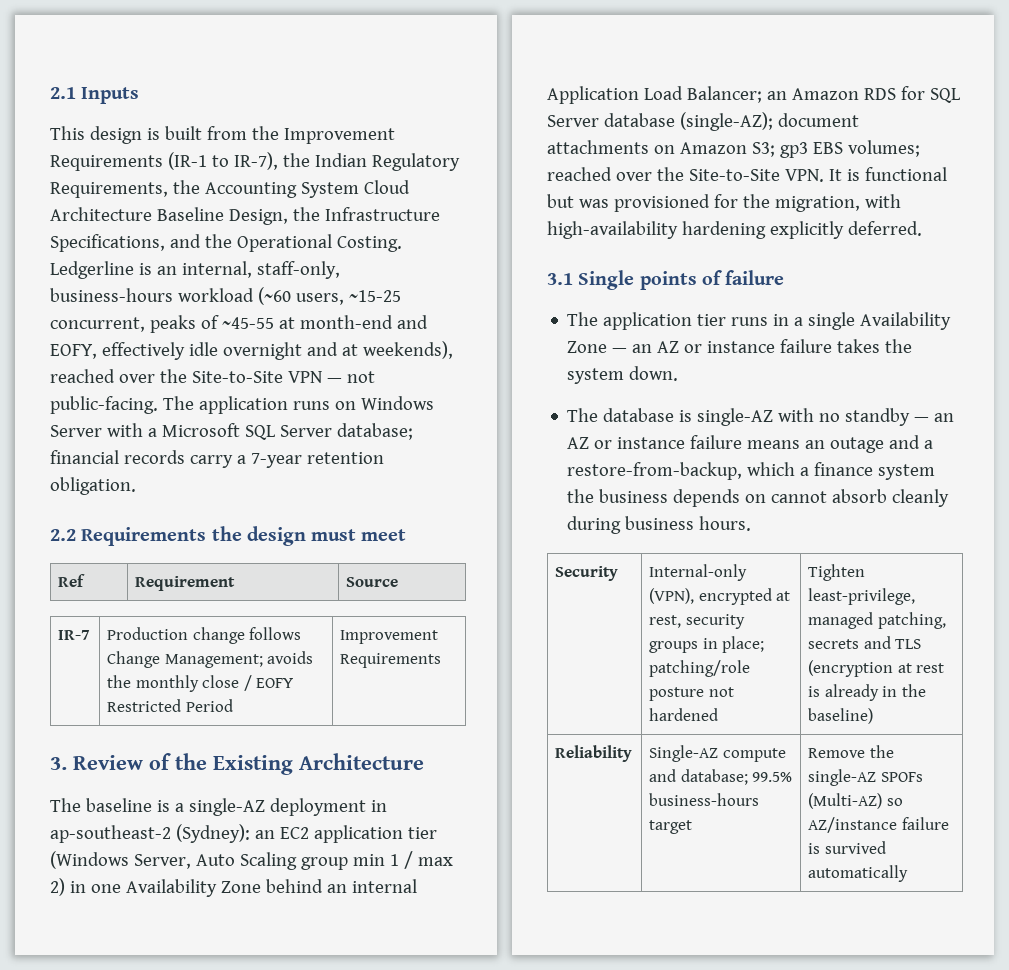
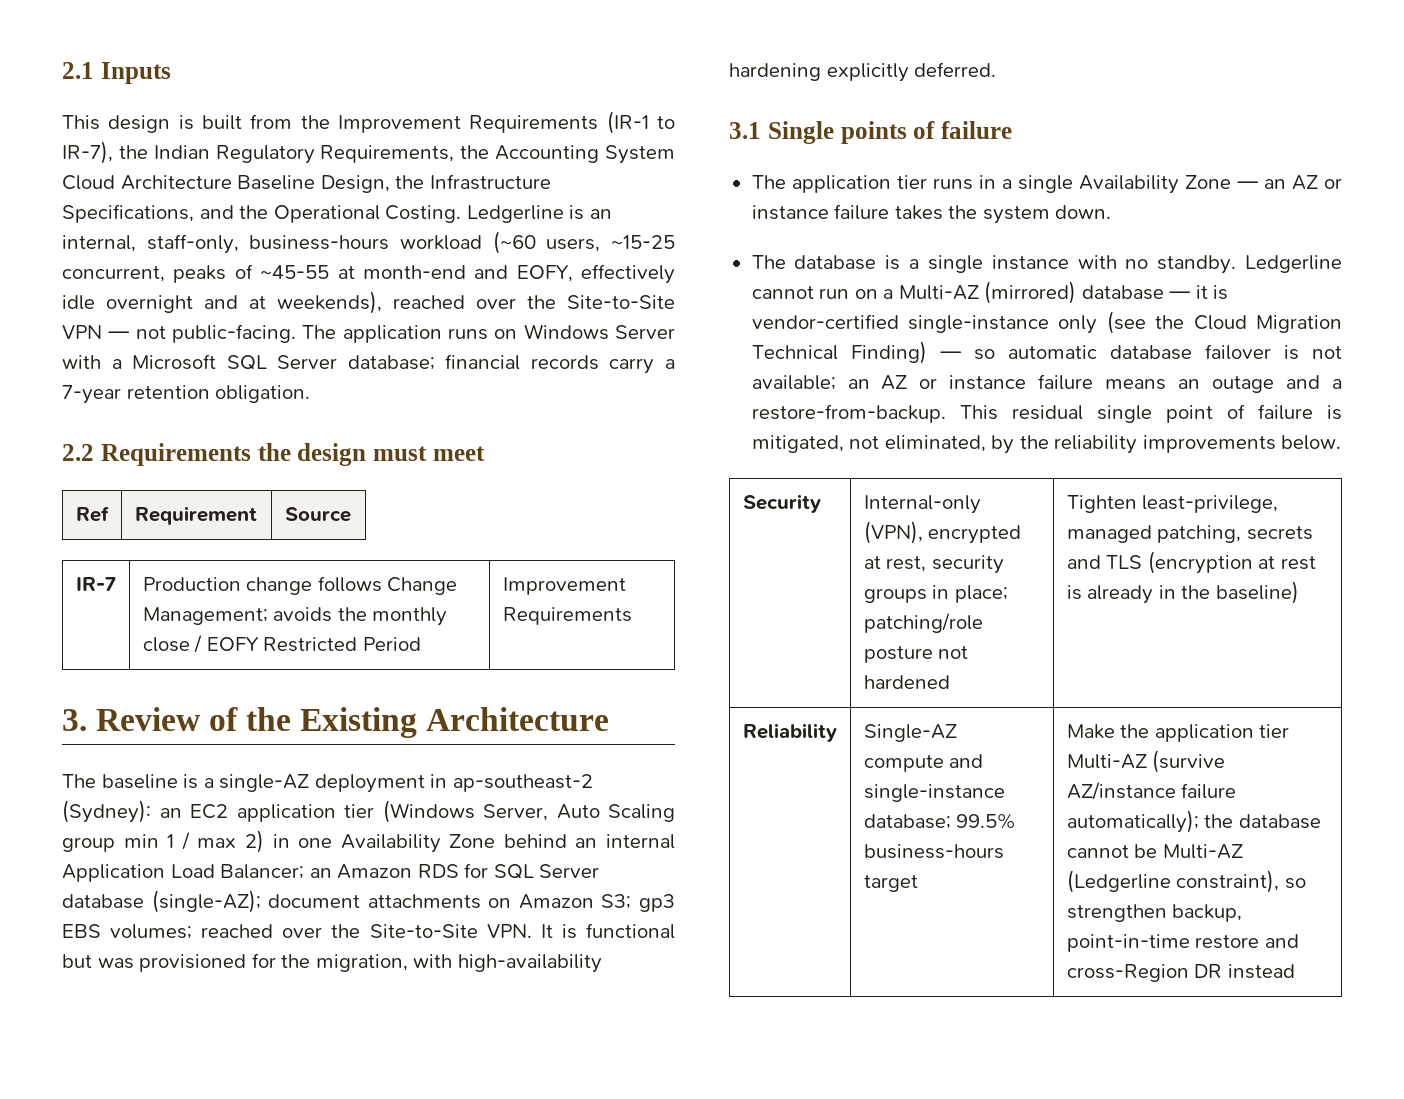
- The database is single-AZ with no standby — an AZ or instance failure means an outage and a restore-from-backup, which a finance system the business depends on cannot absorb cleanly during business hours.
+ The database is a single instance with no standby. Ledgerline cannot run on a Multi-AZ (mirrored) database — it is vendor-certified single-instance only (see the Cloud Migration Technical Finding) — so automatic database failover is not available; an AZ or instance failure means an outage and a restore-from-backup. This residual single point of failure is mitigated, not eliminated, by the reliability improvements below.
- Reliability | Single-AZ compute and database; 99.5% business-hours target | Remove the single-AZ SPOFs (Multi-AZ) so AZ/instance failure is survived automatically
+ Reliability | Single-AZ compute and single-instance database; 99.5% business-hours target | Make the application tier Multi-AZ (survive AZ/instance failure automatically); the database cannot be Multi-AZ (Ledgerline constraint), so strengthen backup, point-in-time restore and cross-Region DR instead

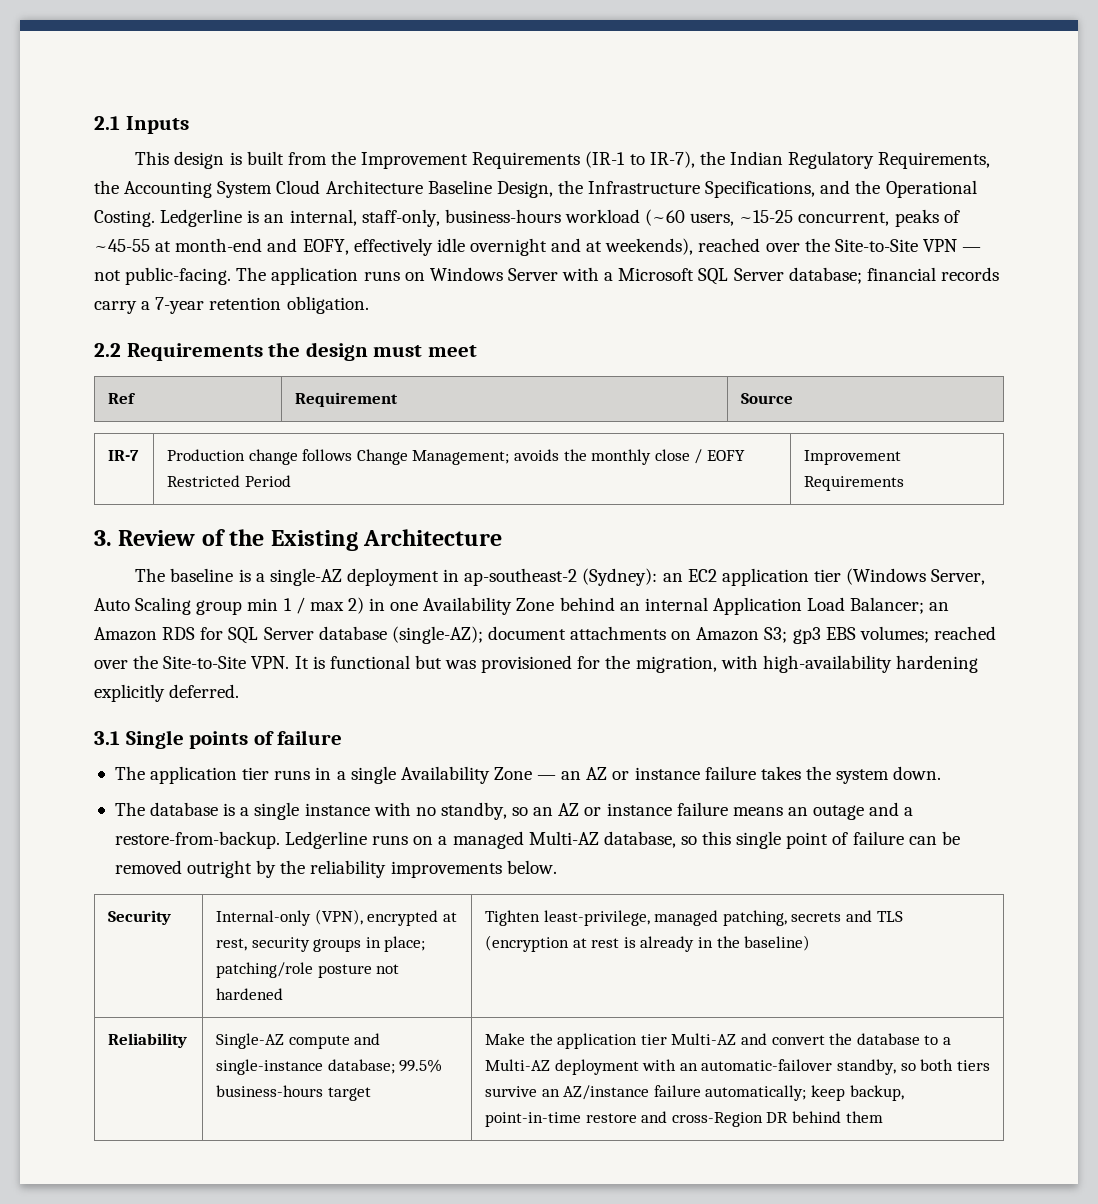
- The database is a single instance with no standby. Ledgerline cannot run on a Multi-AZ (mirrored) database — it is vendor-certified single-instance only (see the Cloud Migration Technical Finding) — so automatic database failover is not available; an AZ or instance failure means an outage and a restore-from-backup.
+ The database is a single instance with no standby, so an AZ or instance failure means an outage and a restore-from-backup.
- This residual single point of failure is mitigated, not eliminated, by the reliability improvements below.
+ Ledgerline runs on a managed Multi-AZ database, so this single point of failure can be removed outright by the reliability improvements below.
- Make the application tier Multi-AZ (survive AZ/instance failure automatically); the database cannot be Multi-AZ (Ledgerline constraint), so strengthen backup, point-in-time restore and cross-Region DR instead
+ Make the application tier Multi-AZ and convert the database to a Multi-AZ deployment with an automatic-failover standby, so both tiers survive an AZ/instance failure automatically; keep backup, point-in-time restore and cross-Region DR behind them

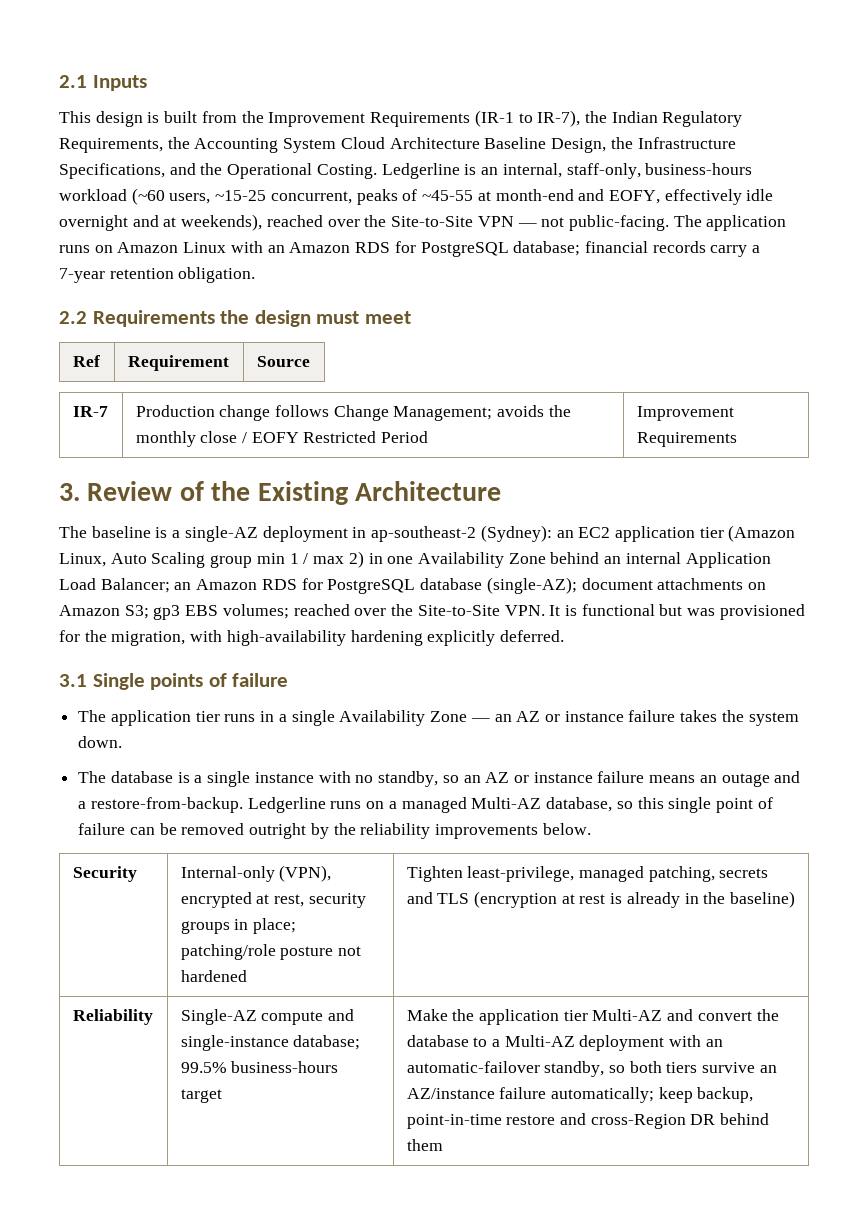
- The application runs on Windows Server with a Microsoft SQL Server database; financial records carry a 7-year retention obligation.
+ The application runs on Amazon Linux with an Amazon RDS for PostgreSQL database; financial records carry a 7-year retention obligation.
- an EC2 application tier (Windows Server, Auto Scaling group min 1 / max 2) in one Availability Zone behind an internal Application Load Balancer;
+ an EC2 application tier (Amazon Linux, Auto Scaling group min 1 / max 2) in one Availability Zone behind an internal Application Load Balancer;
- an Amazon RDS for SQL Server database (single-AZ);
+ an Amazon RDS for PostgreSQL database (single-AZ);

